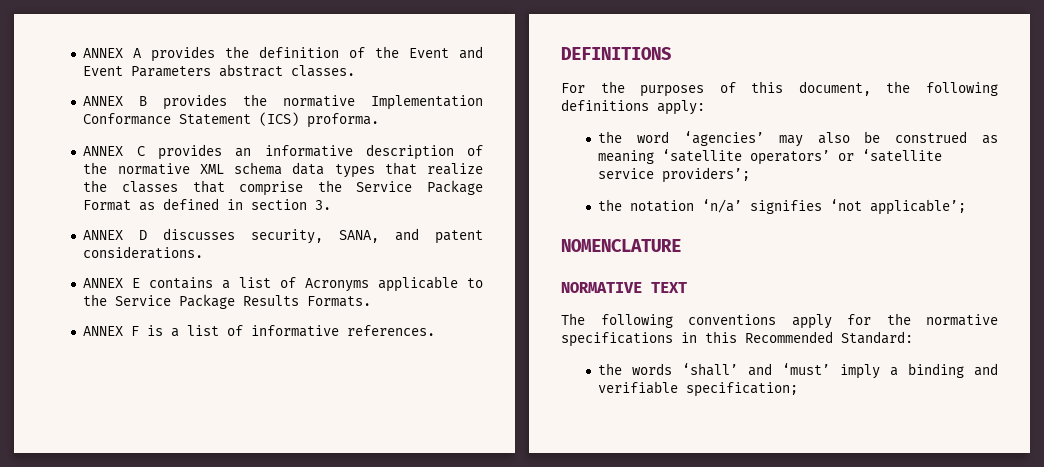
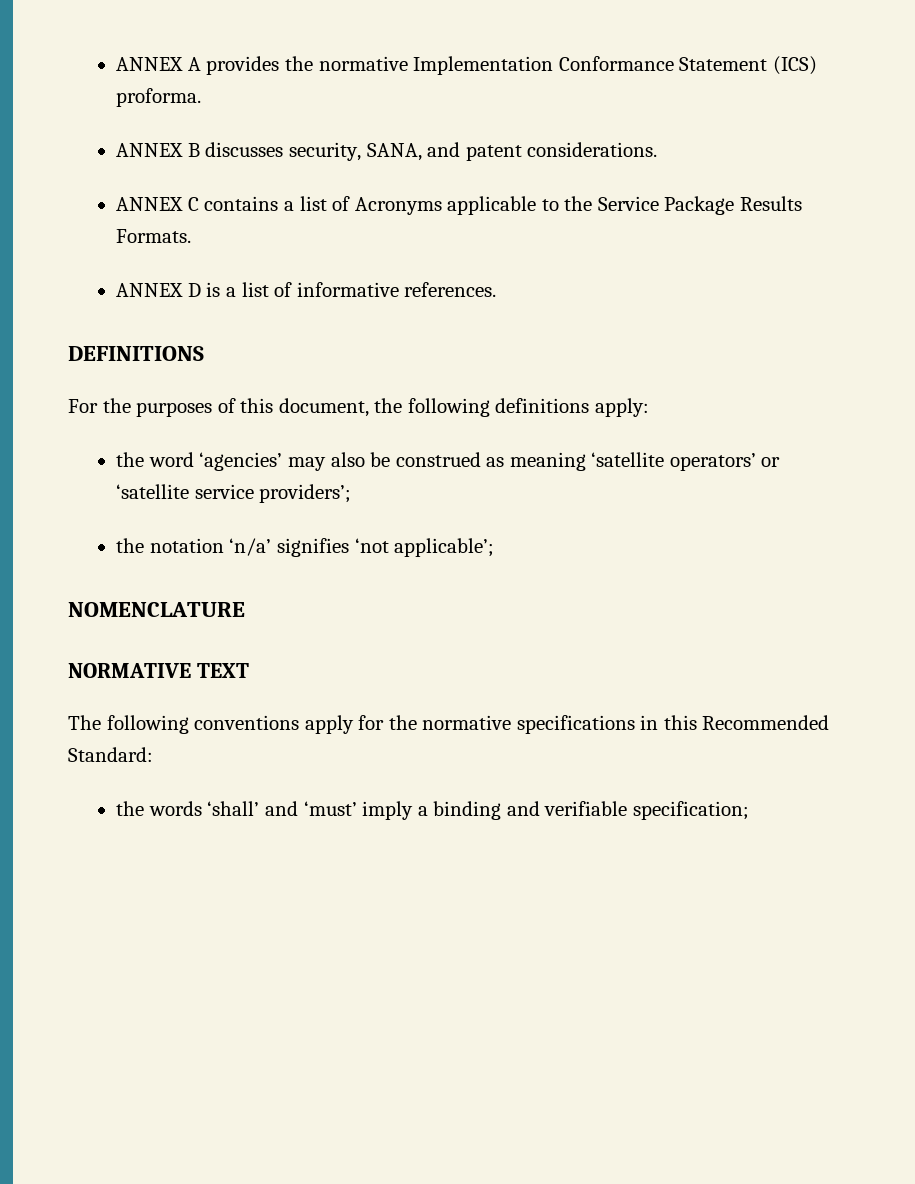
- ANNEX A provides the definition of the Event and Event Parameters abstract classes.
- ANNEX B provides the normative Implementation Conformance Statement (ICS) proforma.
+ ANNEX A provides the normative Implementation Conformance Statement (ICS) proforma.
- ANNEX C provides an informative description of the normative XML schema data types that realize the classes that comprise the Service Package Format as defined in section 3.
- ANNEX D discusses security, SANA, and patent considerations.
+ ANNEX B discusses security, SANA, and patent considerations.
- ANNEX E contains a list of Acronyms applicable to the Service Package Results Formats.
+ ANNEX C contains a list of Acronyms applicable to the Service Package Results Formats.
- ANNEX F is a list of informative references.
+ ANNEX D is a list of informative references.

